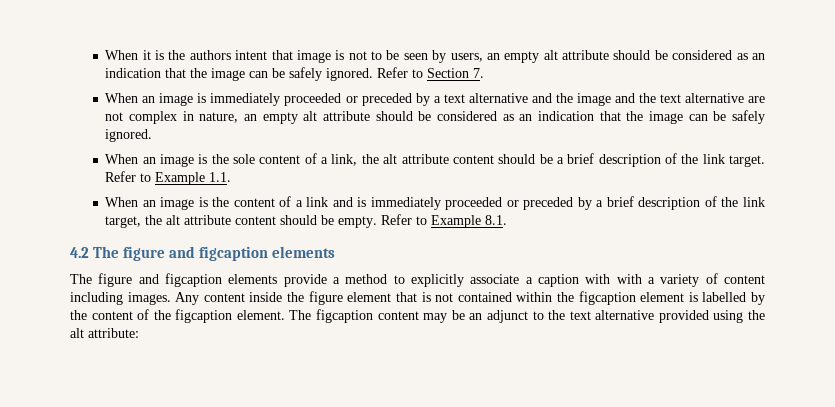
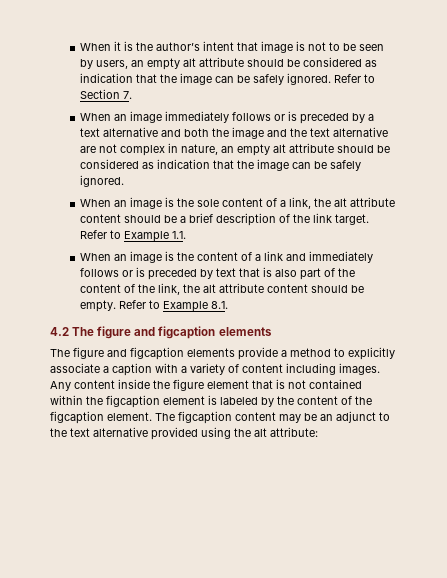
- When it is the authors intent that image is not to be seen by users, an empty alt attribute should be considered as an indication that the image can be safely ignored.
+ When it is the author’s intent that image is not to be seen by users, an empty alt attribute should be considered as indication that the image can be safely ignored.
- When an image is immediately proceeded or preceded by a text alternative and the image and the text alternative are not complex in nature, an empty alt attribute should be considered as an indication that the image can be safely ignored.
+ When an image immediately follows or is preceded by a text alternative and both the image and the text alternative are not complex in nature, an empty alt attribute should be considered as indication that the image can be safely ignored.
- When an image is the content of a link and is immediately proceeded or preceded by a brief description of the link target, the alt attribute content should be empty.
+ When an image is the content of a link and immediately follows or is preceded by text that is also part of the content of the link, the alt attribute content should be empty.
- The figure and figcaption elements provide a method to explicitly associate a caption with with a variety of content including images.
+ The figure and figcaption elements provide a method to explicitly associate a caption with a variety of content including images.
- Any content inside the figure element that is not contained within the figcaption element is labelled by the content of the figcaption element.
+ Any content inside the figure element that is not contained within the figcaption element is labeled by the content of the figcaption element.

